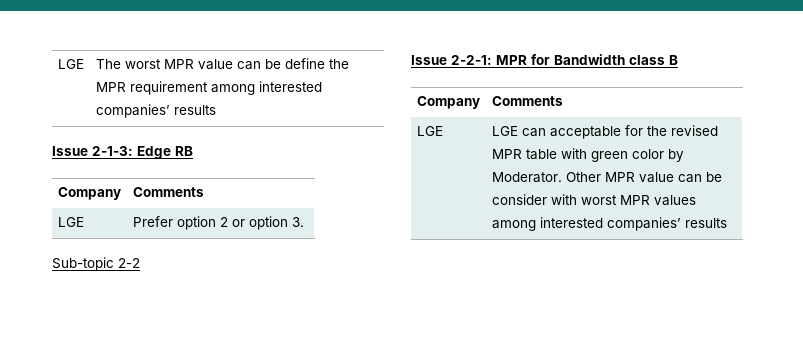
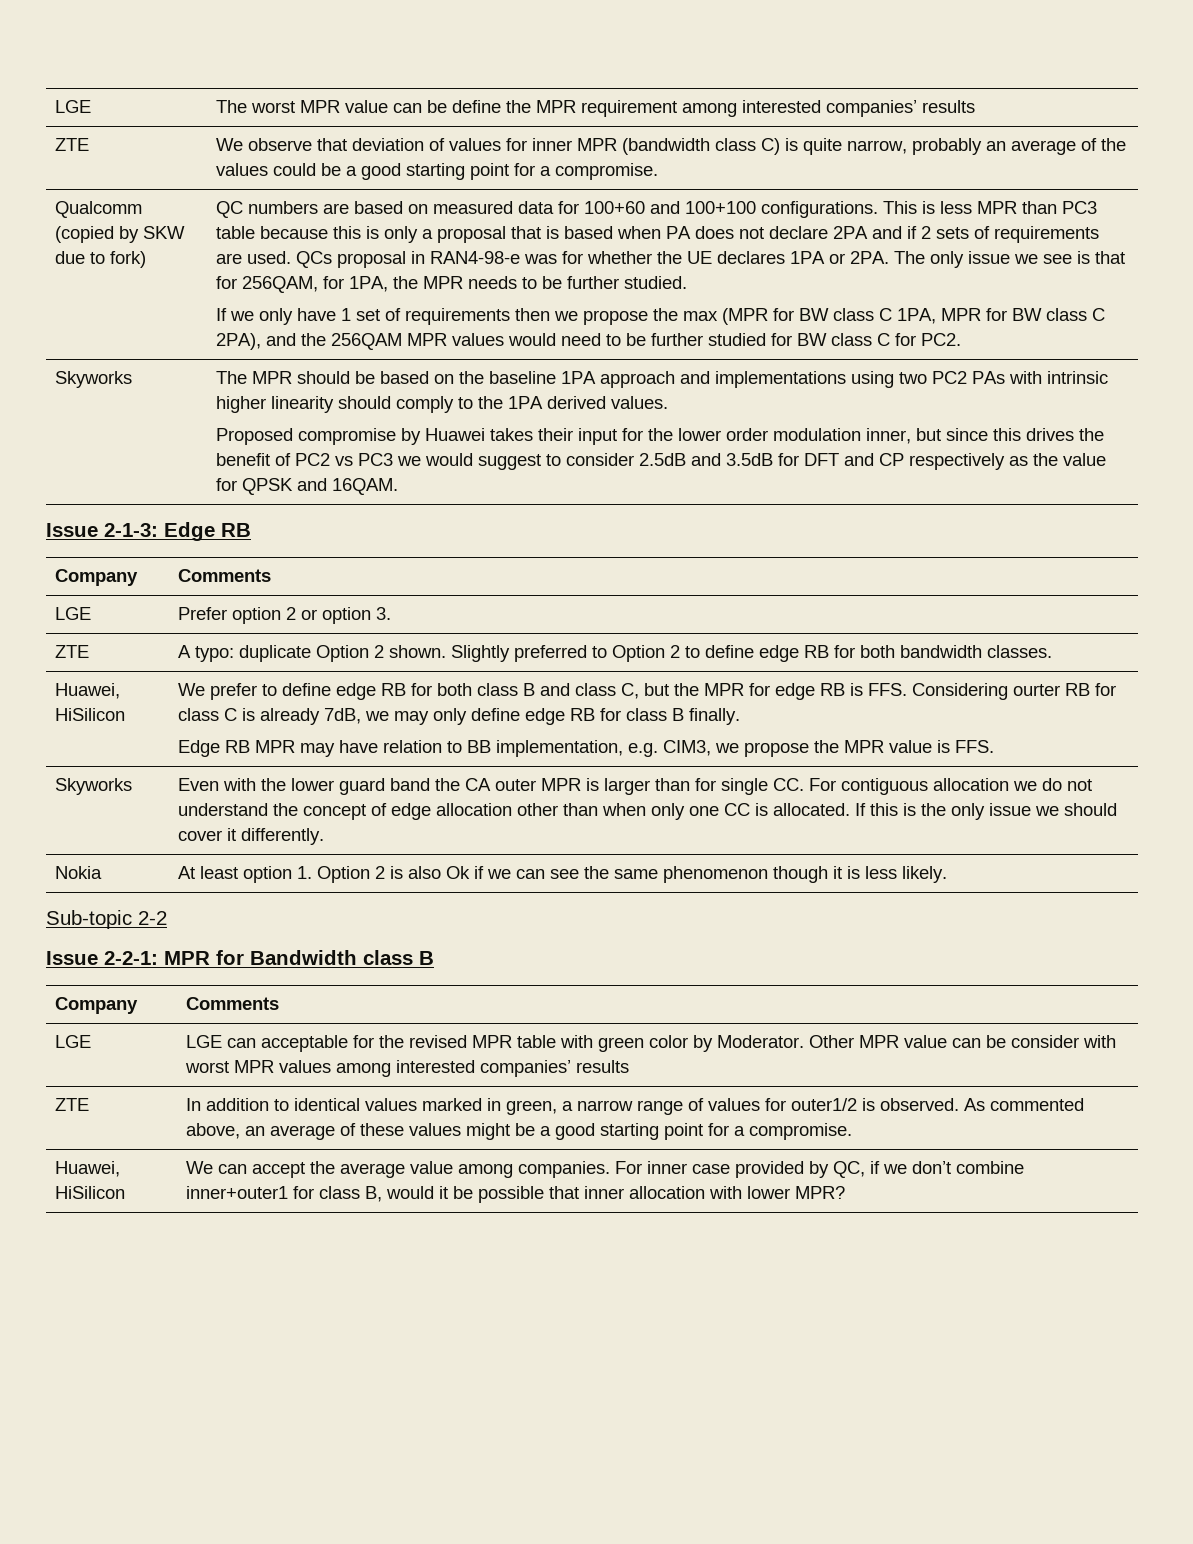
+ ZTE | We observe that deviation of values for inner MPR (bandwidth class C) is quite narrow, probably an average of the values could be a good starting point for a compromise.
+ Qualcomm (copied by SKW due to fork) | QC numbers are based on measured data for 100+60 and 100+100 configurations. This is less MPR than PC3 table because this is only a proposal that is based when PA does not declare 2PA and if 2 sets of requirements are used. QCs proposal in RAN4-98-e was for whether the UE declares 1PA or 2PA. The only issue we see is that for 256QAM, for 1PA, the MPR needs to be further studied.
+ If we only have 1 set of requirements then we propose the max (MPR for BW class C 1PA, MPR for BW class C 2PA), and the 256QAM MPR values would need to be further studied for BW class C for PC2.
+ Skyworks | The MPR should be based on the baseline 1PA approach and implementations using two PC2 PAs with intrinsic higher linearity should comply to the 1PA derived values.
+ Proposed compromise by Huawei takes their input for the lower order modulation inner, but since this drives the benefit of PC2 vs PC3 we would suggest to consider 2.5dB and 3.5dB for DFT and CP respectively as the value for QPSK and 16QAM.
+ ZTE | A typo: duplicate Option 2 shown. Slightly preferred to Option 2 to define edge RB for both bandwidth classes.
+ Huawei, HiSilicon | We prefer to define edge RB for both class B and class C, but the MPR for edge RB is FFS. Considering ourter RB for class C is already 7dB, we may only define edge RB for class B finally.
+ Edge RB MPR may have relation to BB implementation, e.g. CIM3, we propose the MPR value is FFS.
+ Skyworks | Even with the lower guard band the CA outer MPR is larger than for single CC. For contiguous allocation we do not understand the concept of edge allocation other than when only one CC is allocated. If this is the only issue we should cover it differently.
+ Nokia | At least option 1. Option 2 is also Ok if we can see the same phenomenon though it is less likely.
+ ZTE | In addition to identical values marked in green, a narrow range of values for outer1/2 is observed. As commented above, an average of these values might be a good starting point for a compromise.
+ Huawei, HiSilicon | We can accept the average value among companies. For inner case provided by QC, if we don’t combine inner+outer1 for class B, would it be possible that inner allocation with lower MPR?

